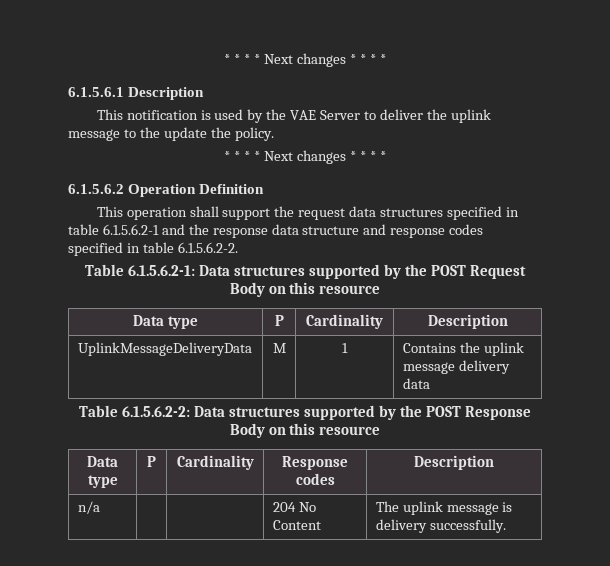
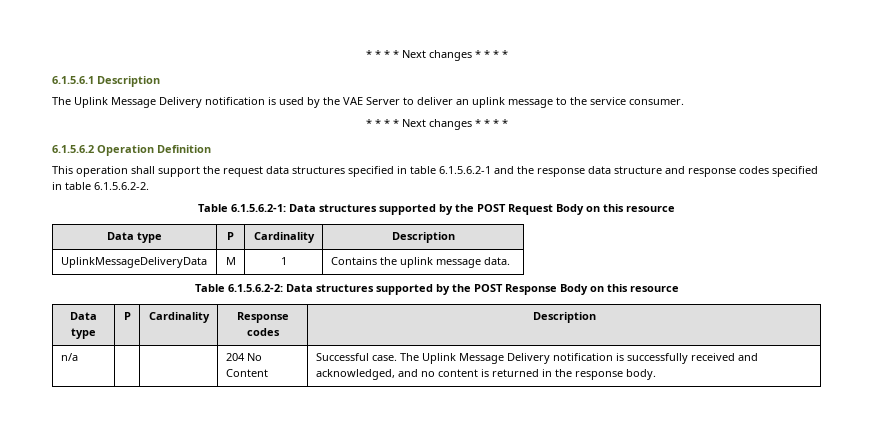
- This notification is used by the VAE Server to deliver the uplink message to the update the policy.
+ The Uplink Message Delivery notification is used by the VAE Server to deliver an uplink message to the service consumer.
- UplinkMessageDeliveryData | M | 1 | Contains the uplink message delivery data
+ UplinkMessageDeliveryData | M | 1 | Contains the uplink message data.
- n/a | | | 204 No Content | The uplink message is delivery successfully.
+ n/a | | | 204 No Content | Successful case. The Uplink Message Delivery notification is successfully received and acknowledged, and no content is returned in the response body.

